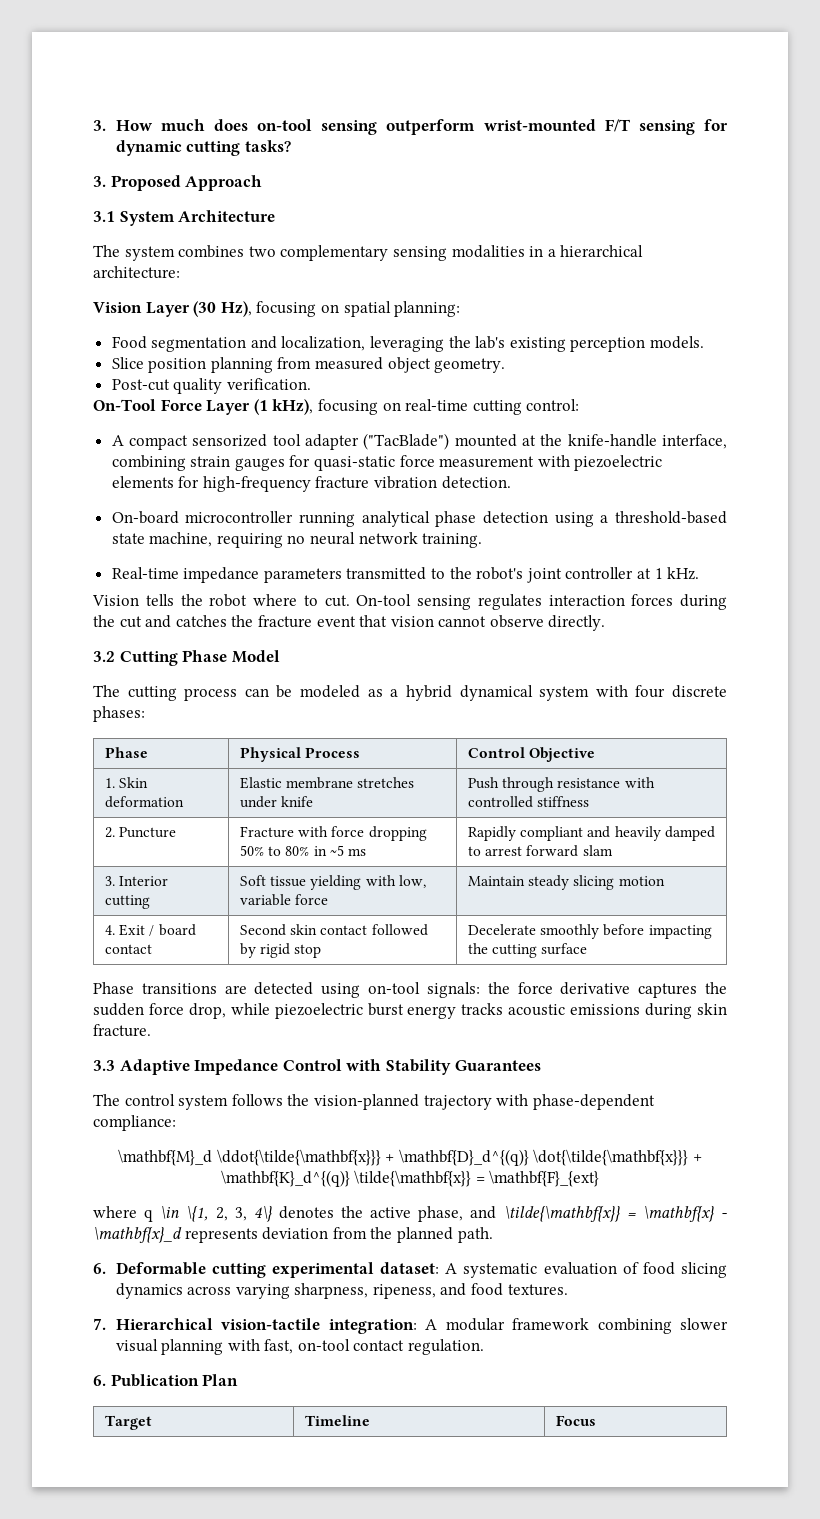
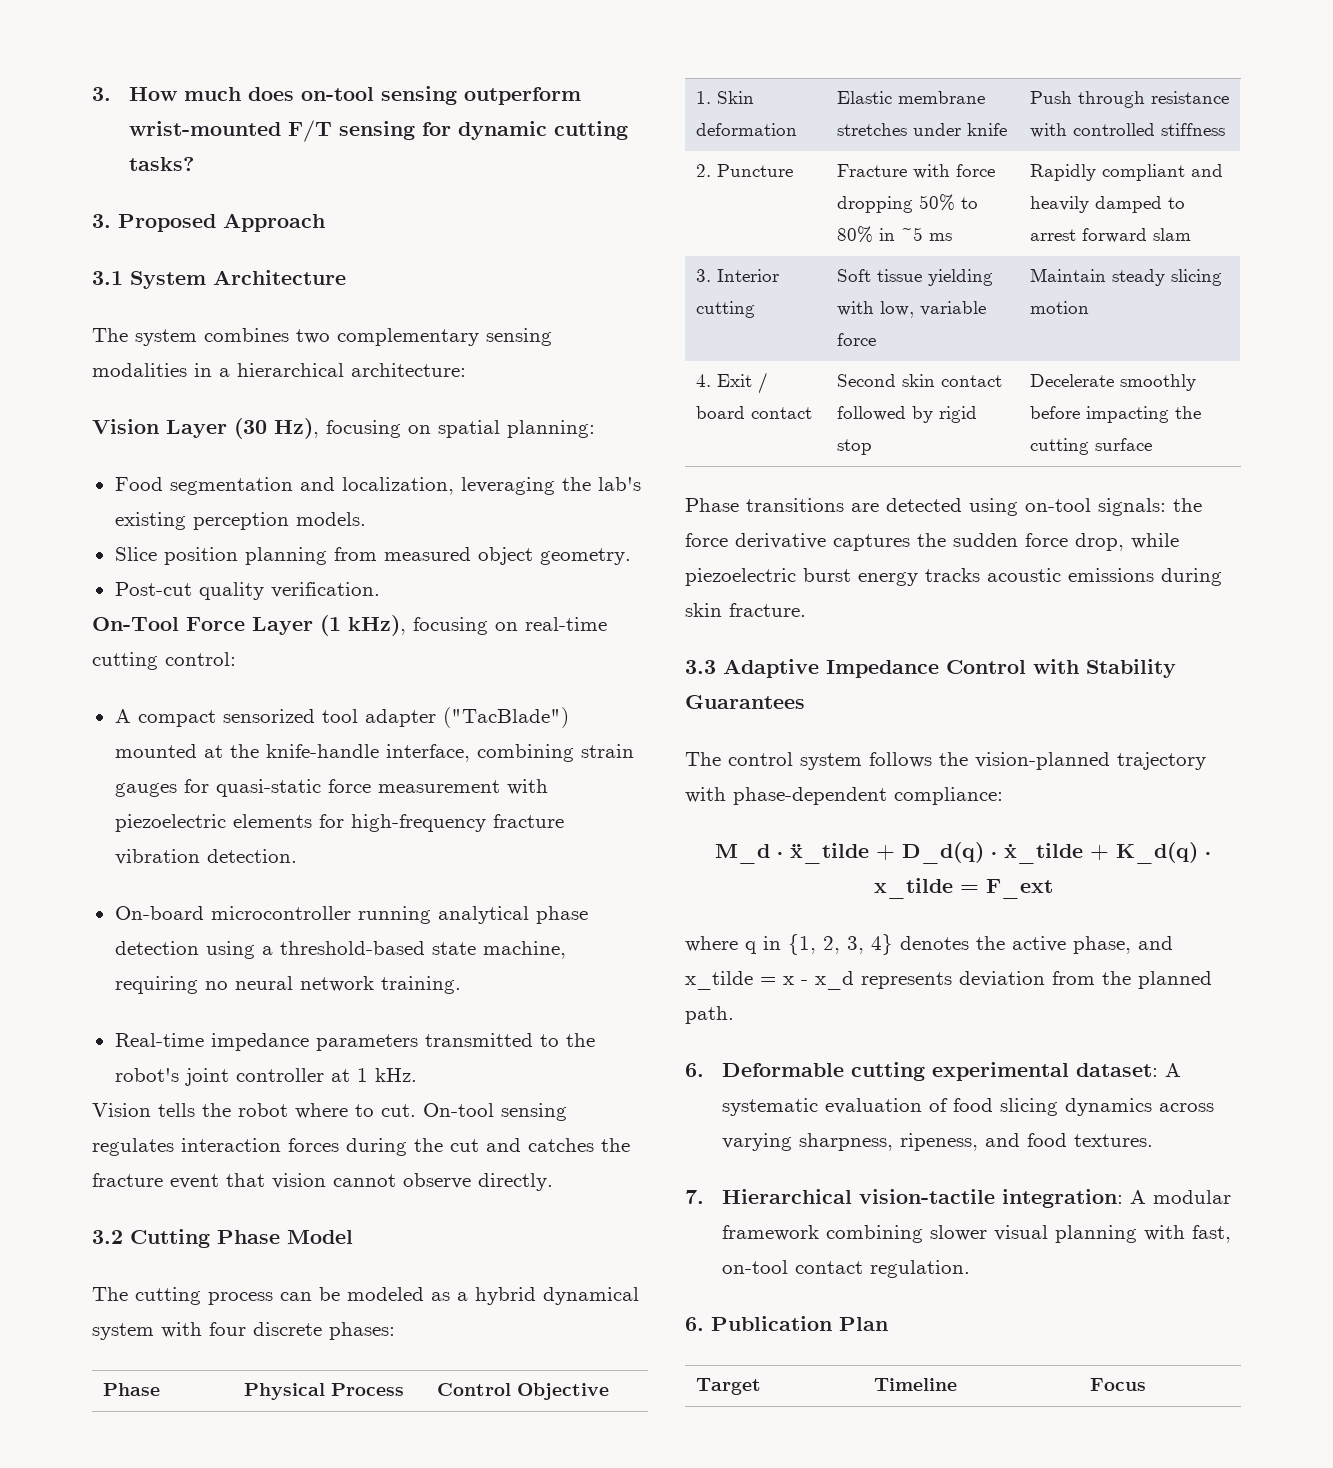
- \mathbf{M}_d \ddot{\tilde{\mathbf{x}}} + \mathbf{D}_d^{(q)} \dot{\tilde{\mathbf{x}}} + \mathbf{K}_d^{(q)} \tilde{\mathbf{x}} = \mathbf{F}_{ext}
+ M_d · ẍ_tilde + D_d(q) · ẋ_tilde + K_d(q) · x_tilde = F_ext
- where q \in \{1, 2, 3, 4\} denotes the active phase, and \tilde{\mathbf{x}} = \mathbf{x} - \mathbf{x}_d represents deviation from the planned path.
+ where q in {1, 2, 3, 4} denotes the active phase, and x_tilde = x - x_d represents deviation from the planned path.

